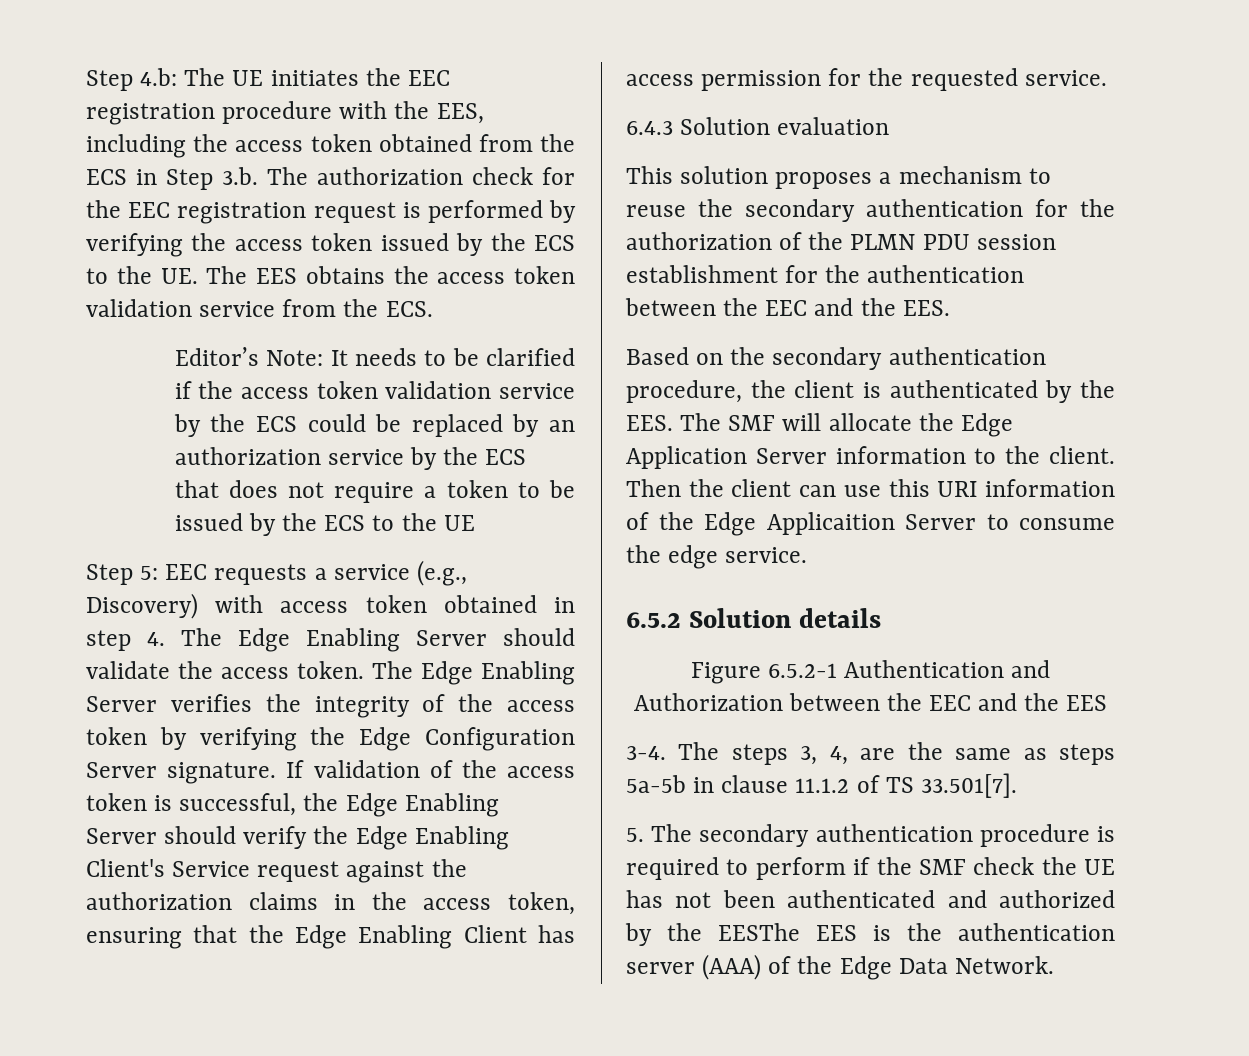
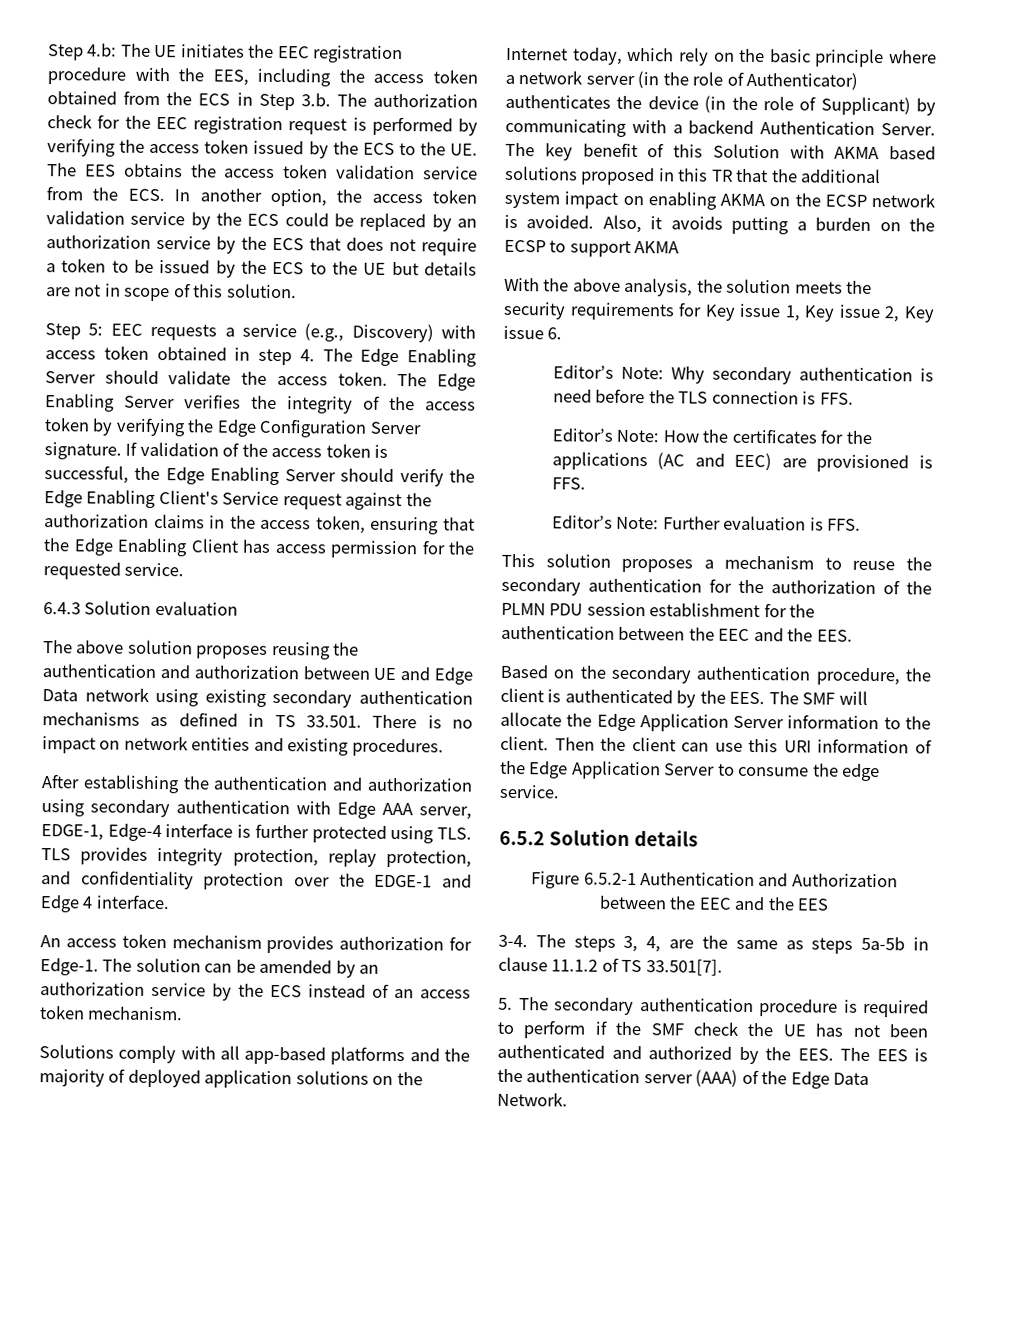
- The UE initiates the EEC registration procedure with the EES, including the access token obtained from the ECS in Step 3.b. The authorization check for the EEC registration request is performed by verifying the access token issued by the ECS to the UE. The EES obtains the access token validation service from the ECS.
- Editor’s Note: It needs to be clarified if the access token validation service by the ECS could be replaced by an authorization service by the ECS that does not require a token to be issued by the ECS to the UE
+ The UE initiates the EEC registration procedure with the EES, including the access token obtained from the ECS in Step 3.b. The authorization check for the EEC registration request is performed by verifying the access token issued by the ECS to the UE. The EES obtains the access token validation service from the ECS. In another option, the access token validation service by the ECS could be replaced by an authorization service by the ECS that does not require a token to be issued by the ECS to the UE but details are not in scope of this solution.
+ The above solution proposes reusing the authentication and authorization between UE and Edge Data network using existing secondary authentication mechanisms as defined in TS 33.501. There is no impact on network entities and existing procedures.
+ After establishing the authentication and authorization using secondary authentication with Edge AAA server, EDGE-1, Edge-4 interface is further protected using TLS. TLS provides integrity protection, replay protection, and confidentiality protection over the EDGE-1 and Edge 4 interface.
+ An access token mechanism provides authorization for Edge-1. The solution can be amended by an authorization service by the ECS instead of an access token mechanism.
+ Solutions comply with all app-based platforms and the majority of deployed application solutions on the Internet today, which rely on the basic principle where a network server (in the role of Authenticator) authenticates the device (in the role of Supplicant) by communicating with a backend Authentication Server. The key benefit of this Solution with AKMA based solutions proposed in this TR that the additional system impact on enabling AKMA on the ECSP network is avoided. Also, it avoids putting a burden on the ECSP to support AKMA
+ With the above analysis, the solution meets the security requirements for Key issue 1, Key issue 2, Key issue 6.
+ Editor’s Note: Why secondary authentication is need before the TLS connection is FFS.
+ Editor’s Note: How the certificates for the applications (AC and EEC) are provisioned is FFS.
+ Editor’s Note: Further evaluation is FFS.
- Then the client can use this URI information of the Edge Applicaition Server to consume the edge service.
+ Then the client can use this URI information of the Edge Application Server to consume the edge service.
- 5. The secondary authentication procedure is required to perform if the SMF check the UE has not been authenticated and authorized by the EESThe EES is the authentication server (AAA) of the Edge Data Network.
+ 5. The secondary authentication procedure is required to perform if the SMF check the UE has not been authenticated and authorized by the EES. The EES is the authentication server (AAA) of the Edge Data Network.

